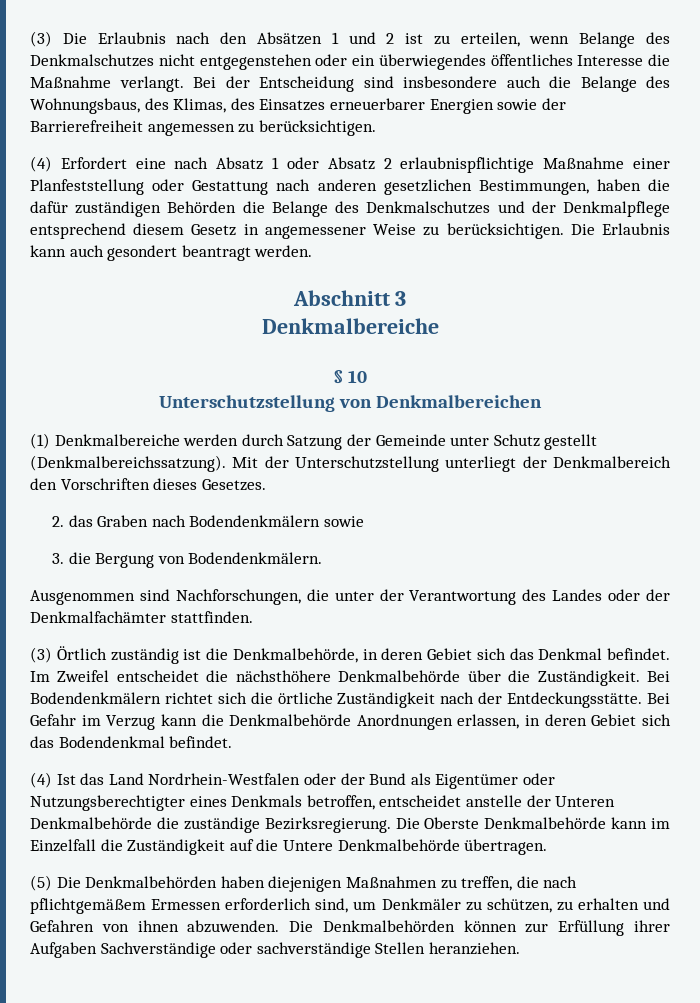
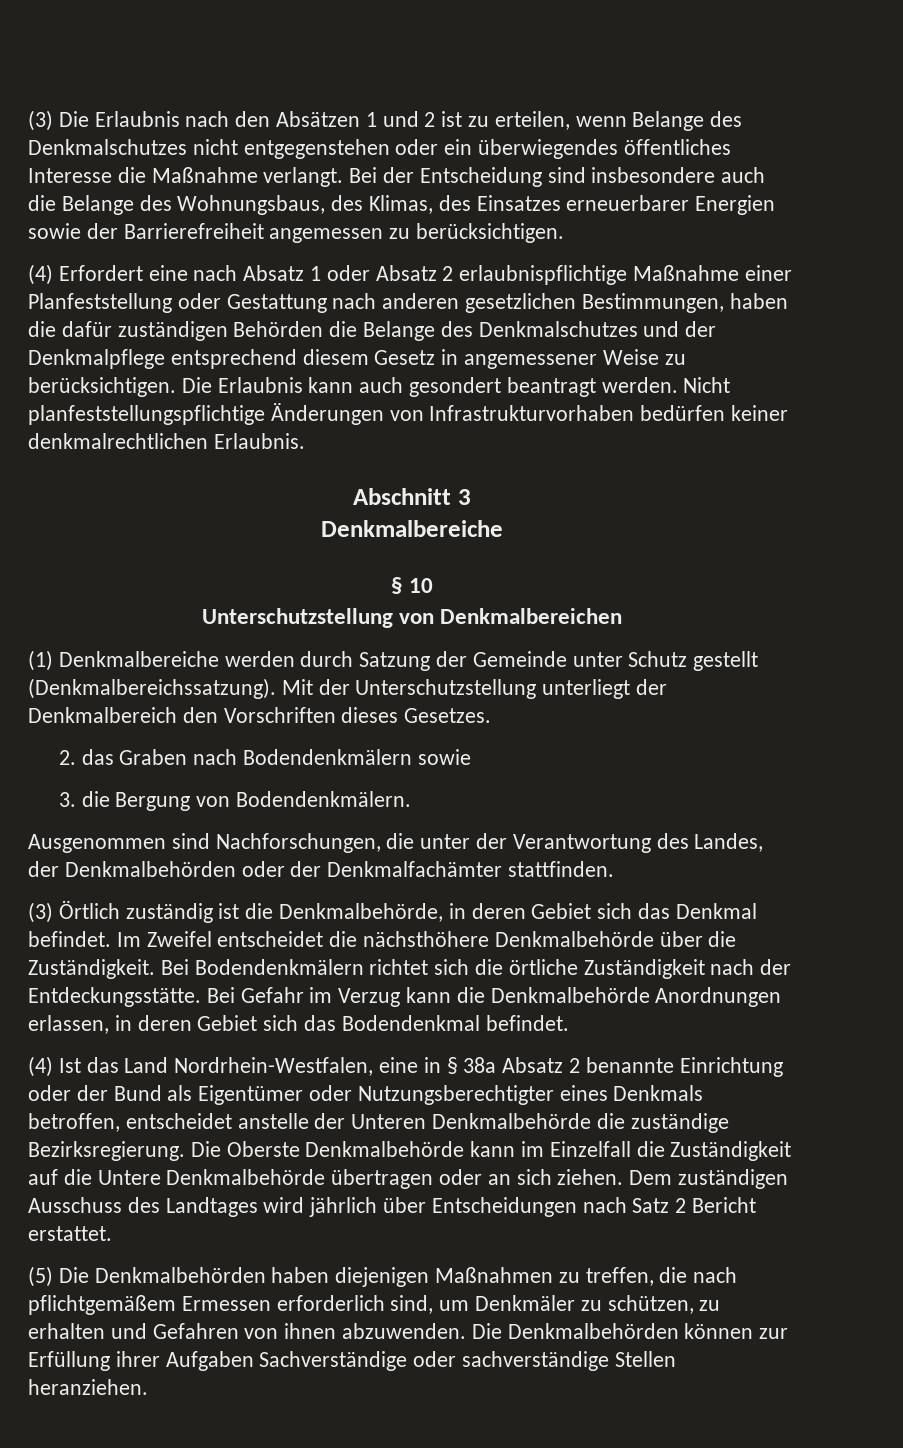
+ Nicht planfeststellungspflichtige Änderungen von Infrastrukturvorhaben bedürfen keiner denkmalrechtlichen Erlaubnis.
- Ausgenommen sind Nachforschungen, die unter der Verantwortung des Landes oder der Denkmalfachämter stattfinden.
+ Ausgenommen sind Nachforschungen, die unter der Verantwortung des Landes, der Denkmalbehörden oder der Denkmalfachämter stattfinden.
- (4) Ist das Land Nordrhein-Westfalen oder der Bund als Eigentümer oder Nutzungsberechtigter eines Denkmals betroffen, entscheidet anstelle der Unteren Denkmalbehörde die zuständige Bezirksregierung.
+ (4) Ist das Land Nordrhein-Westfalen, eine in § 38a Absatz 2 benannte Einrichtung oder der Bund als Eigentümer oder Nutzungsberechtigter eines Denkmals betroffen, entscheidet anstelle der Unteren Denkmalbehörde die zuständige Bezirksregierung.
- Die Oberste Denkmalbehörde kann im Einzelfall die Zuständigkeit auf die Untere Denkmalbehörde übertragen.
+ Die Oberste Denkmalbehörde kann im Einzelfall die Zuständigkeit auf die Untere Denkmalbehörde übertragen oder an sich ziehen. Dem zuständigen Ausschuss des Landtages wird jährlich über Entscheidungen nach Satz 2 Bericht erstattet.

